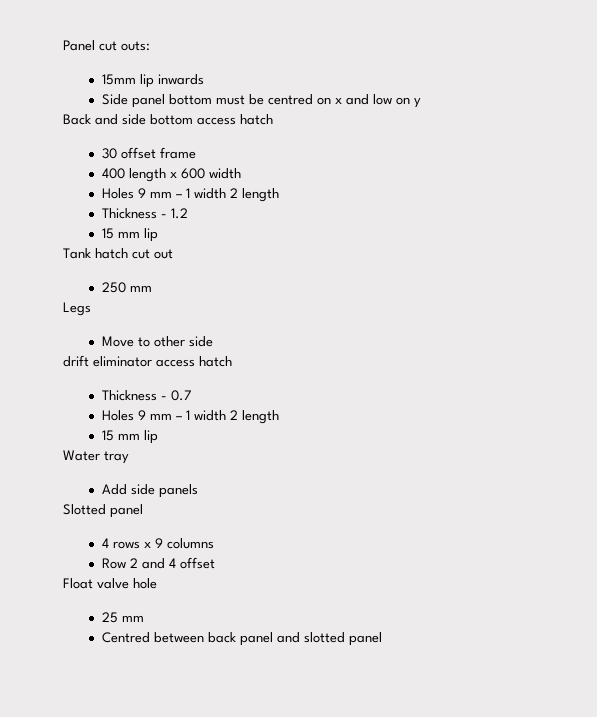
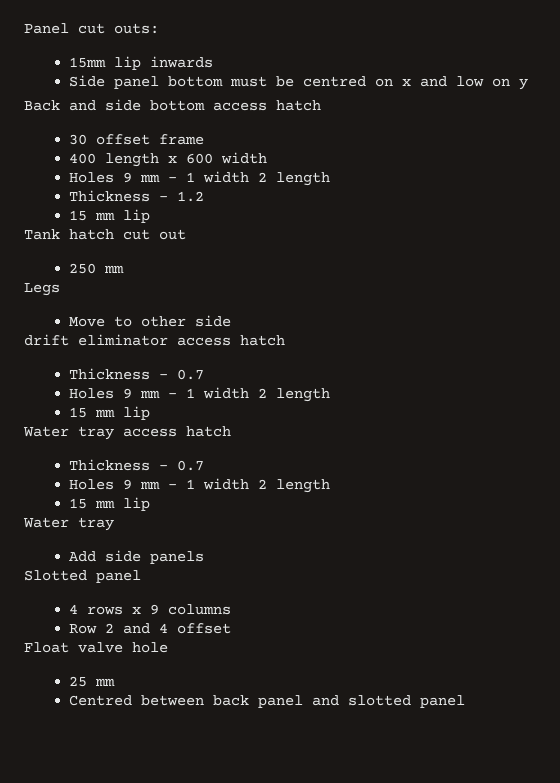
+ Water tray access hatch
+ Thickness - 0.7
+ Holes 9 mm – 1 width 2 length
+ 15 mm lip

